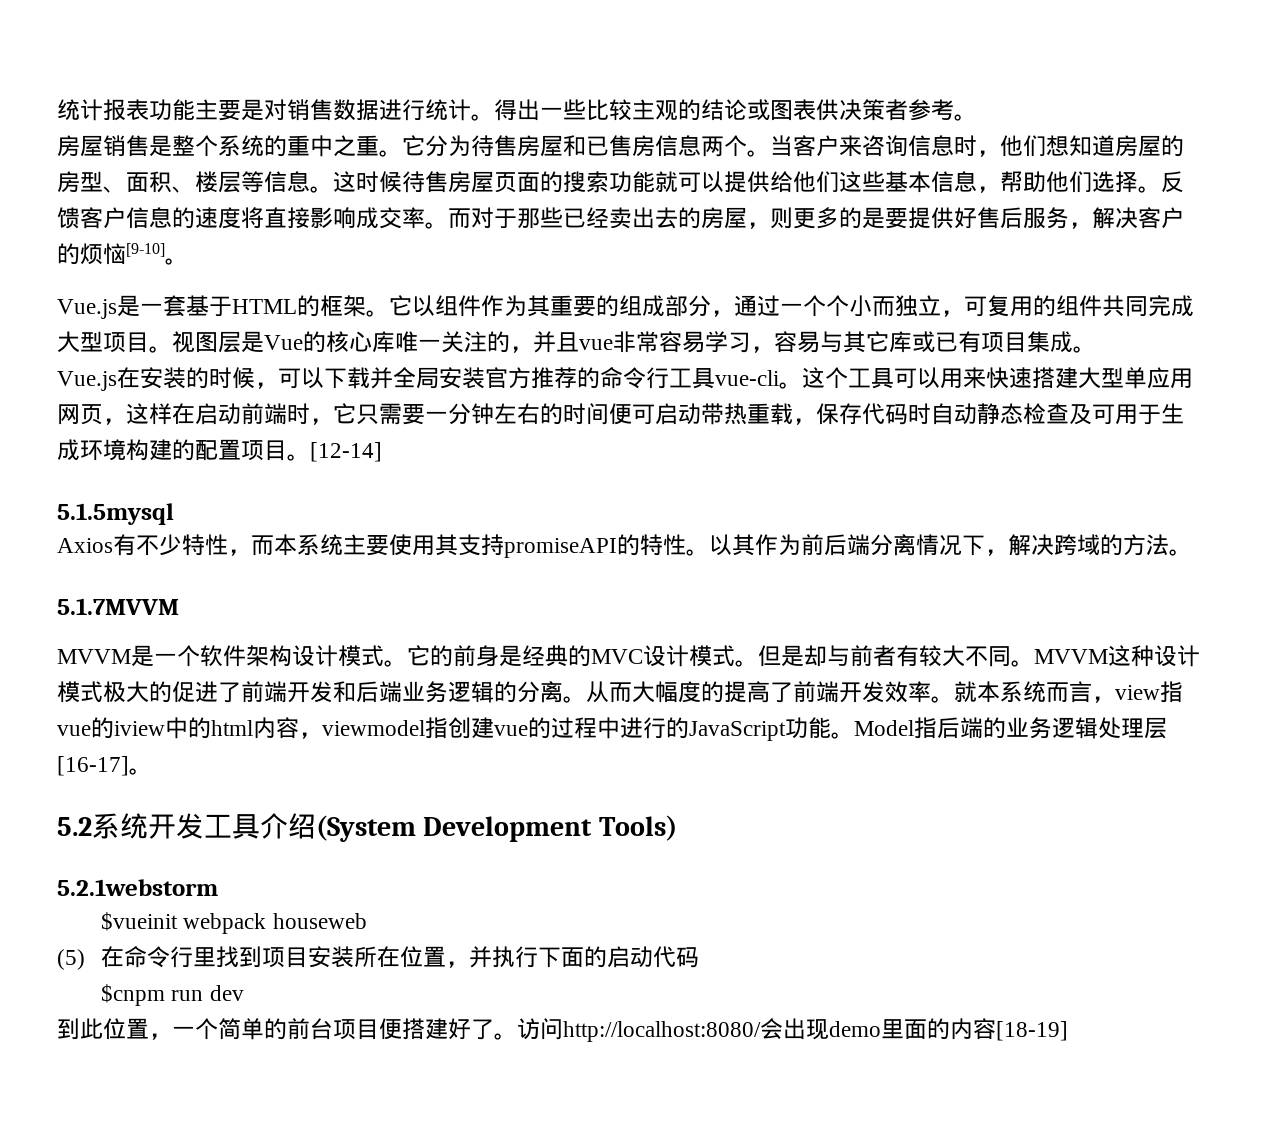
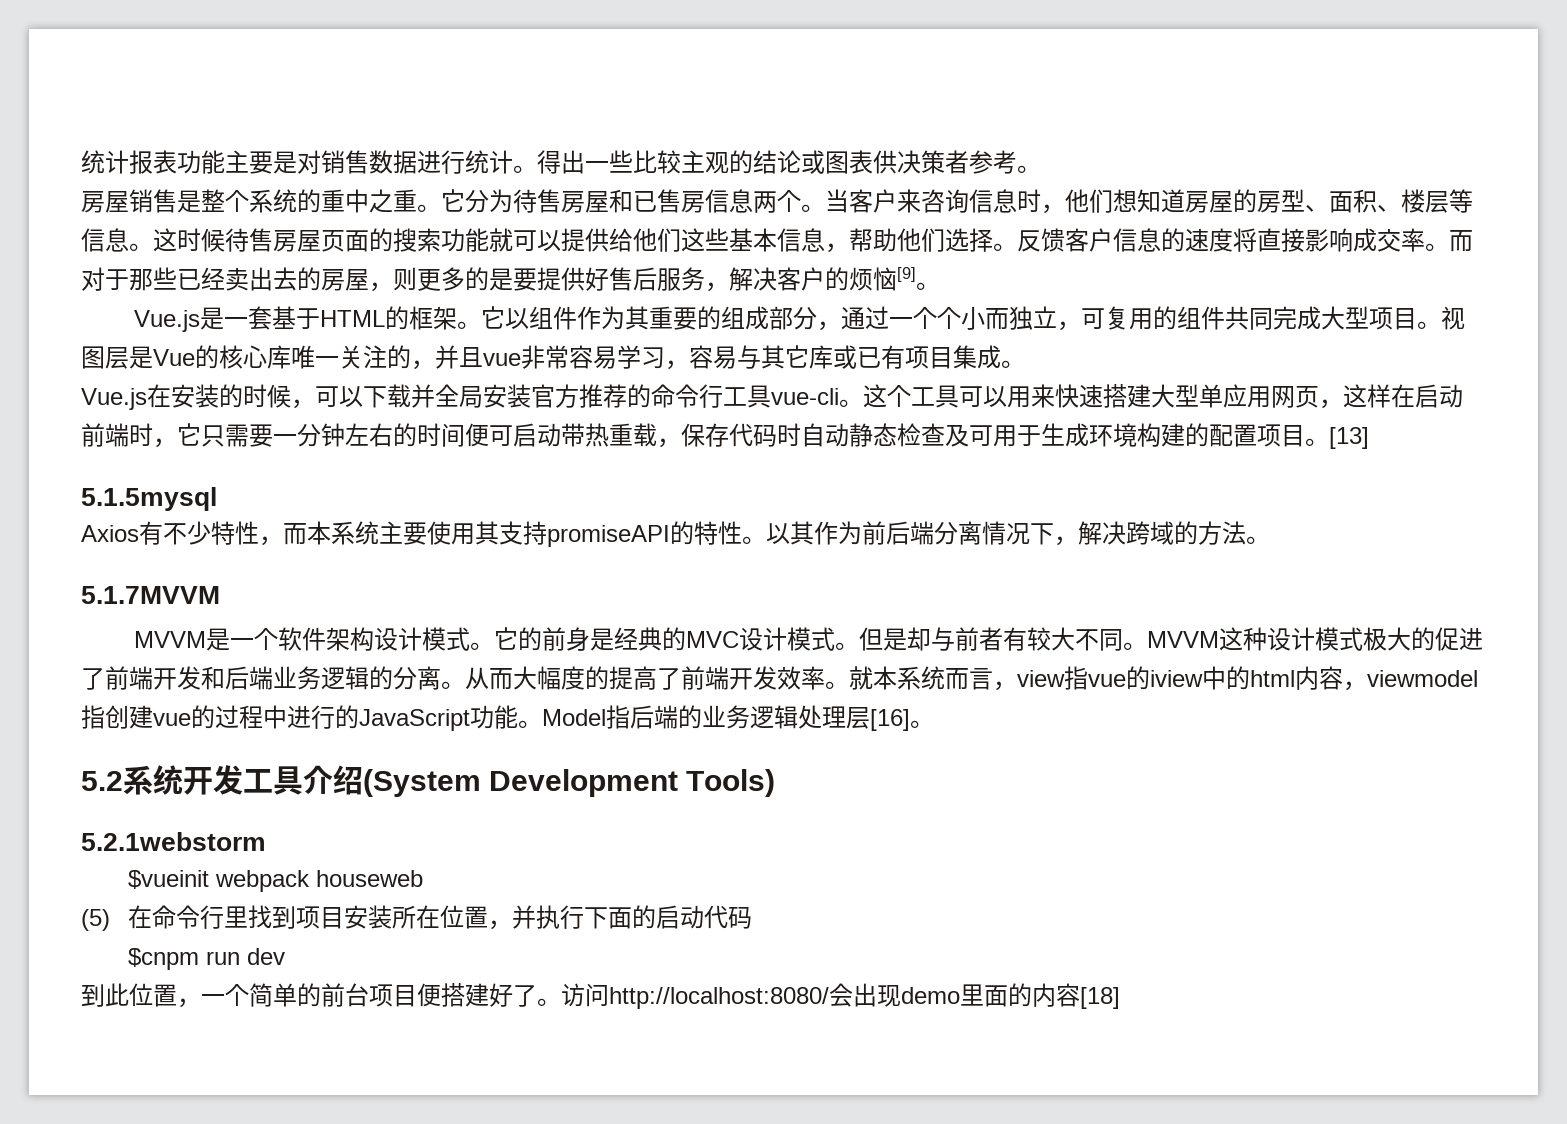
- 而对于那些已经卖出去的房屋，则更多的是要提供好售后服务，解决客户的烦恼[9-10]。
+ 而对于那些已经卖出去的房屋，则更多的是要提供好售后服务，解决客户的烦恼[9]。
- [12-14]
+ [13]
- Model指后端的业务逻辑处理层[16-17]。
+ Model指后端的业务逻辑处理层[16]。
- 访问http://localhost:8080/会出现demo里面的内容[18-19]
+ 访问http://localhost:8080/会出现demo里面的内容[18]

